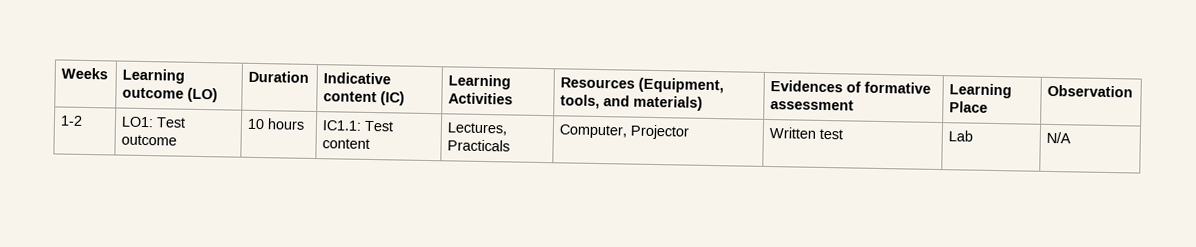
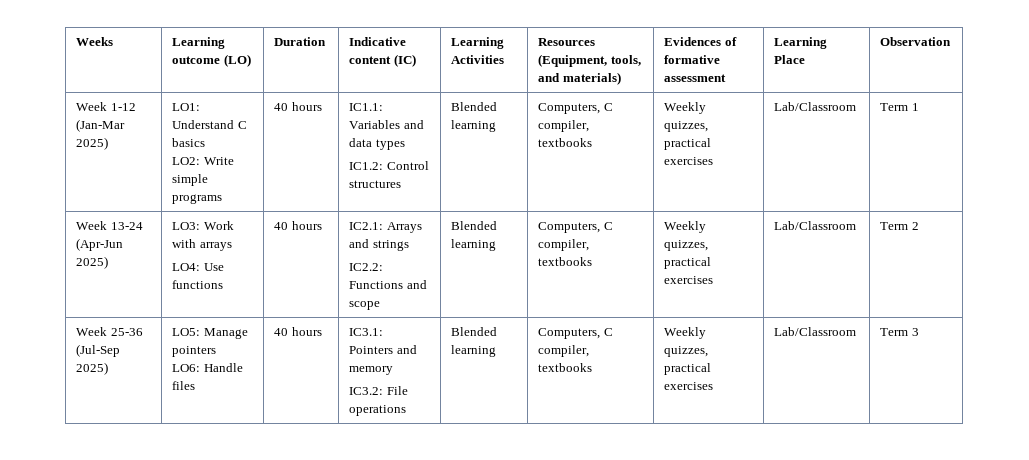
- 1-2 | LO1: Test outcome | 10 hours | IC1.1: Test content | Lectures, Practicals | Computer, Projector | Written test | Lab | N/A
+ Week 1-12 (Jan-Mar 2025) | LO1: Understand C basics
+ LO2: Write simple programs | 40 hours | IC1.1: Variables and data types
+ IC1.2: Control structures | Blended learning | Computers, C compiler, textbooks | Weekly quizzes, practical exercises | Lab/Classroom | Term 1
+ Week 13-24 (Apr-Jun 2025) | LO3: Work with arrays
+ LO4: Use functions | 40 hours | IC2.1: Arrays and strings
+ IC2.2: Functions and scope | Blended learning | Computers, C compiler, textbooks | Weekly quizzes, practical exercises | Lab/Classroom | Term 2
+ Week 25-36 (Jul-Sep 2025) | LO5: Manage pointers
+ LO6: Handle files | 40 hours | IC3.1: Pointers and memory
+ IC3.2: File operations | Blended learning | Computers, C compiler, textbooks | Weekly quizzes, practical exercises | Lab/Classroom | Term 3

